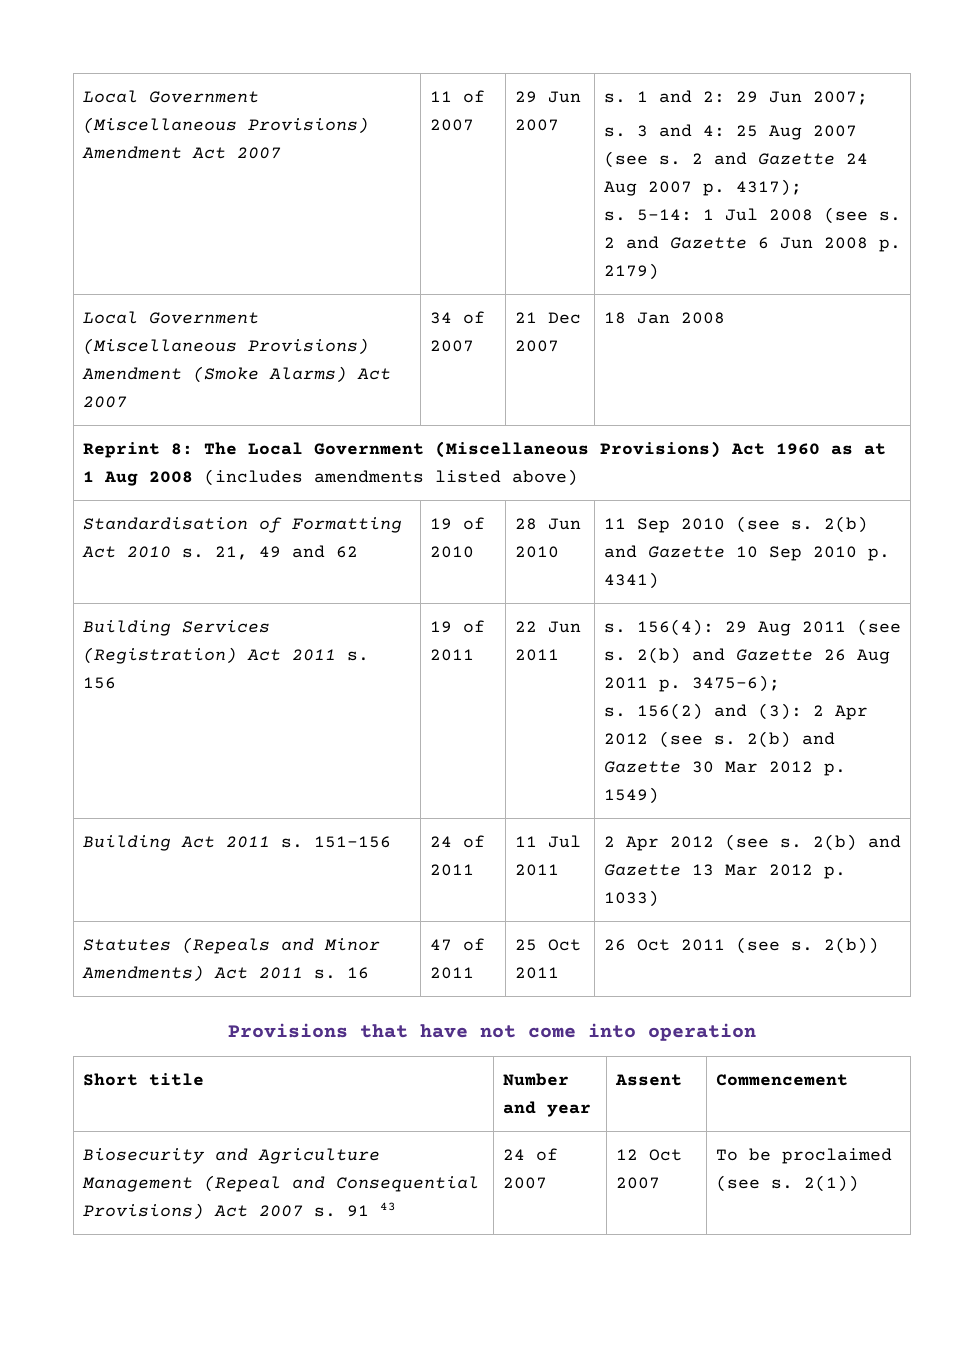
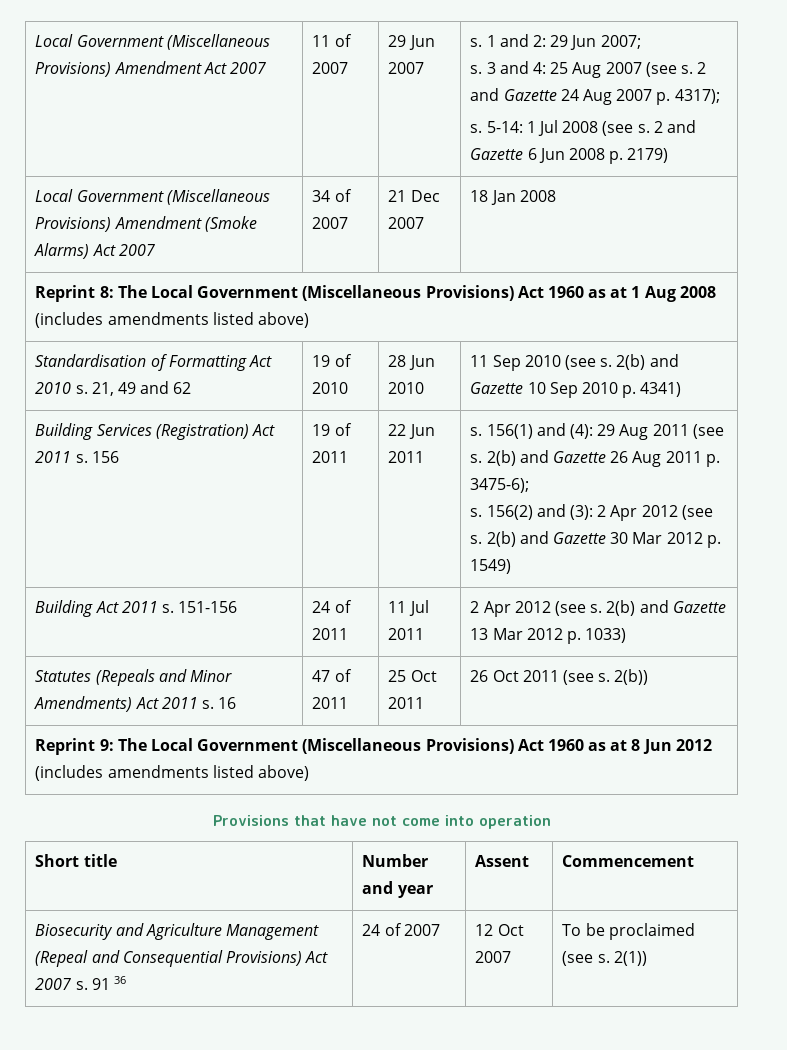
- 156(4): 29 Aug 2011 (see s.
+ 156(1) and (4): 29 Aug 2011 (see s.
+ Reprint 9: The Local Government (Miscellaneous Provisions) Act 1960 as at 8 Jun 2012 (includes amendments listed above)
- Biosecurity and Agriculture Management (Repeal and Consequential Provisions) Act 2007 s. 91 43 | 24 of 2007 | 12 Oct 2007 | To be proclaimed (see s. 2(1))
+ Biosecurity and Agriculture Management (Repeal and Consequential Provisions) Act 2007 s. 91 36 | 24 of 2007 | 12 Oct 2007 | To be proclaimed (see s. 2(1))

